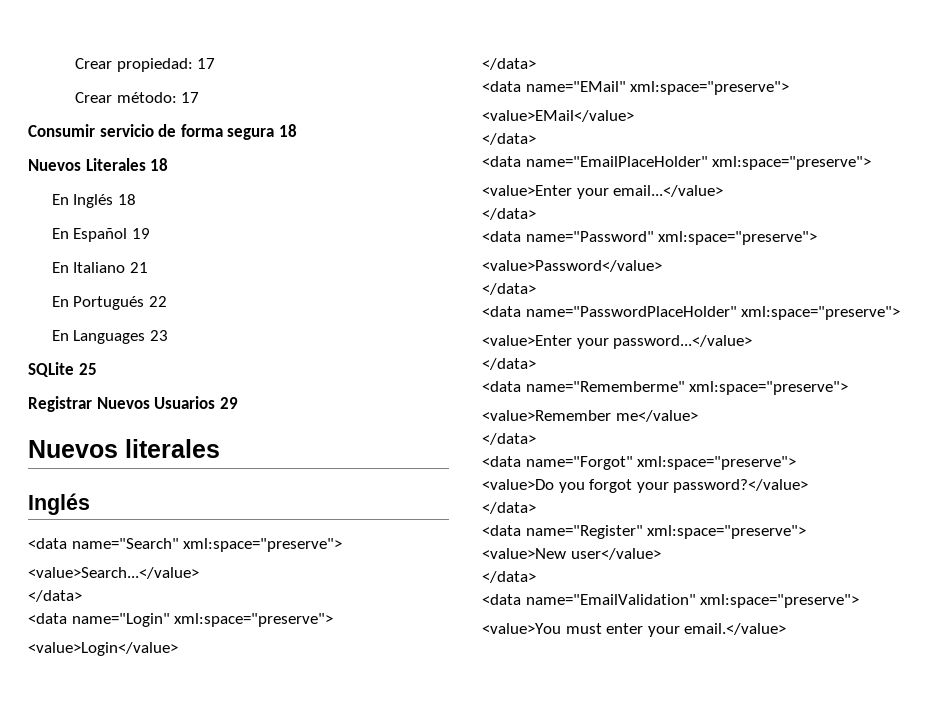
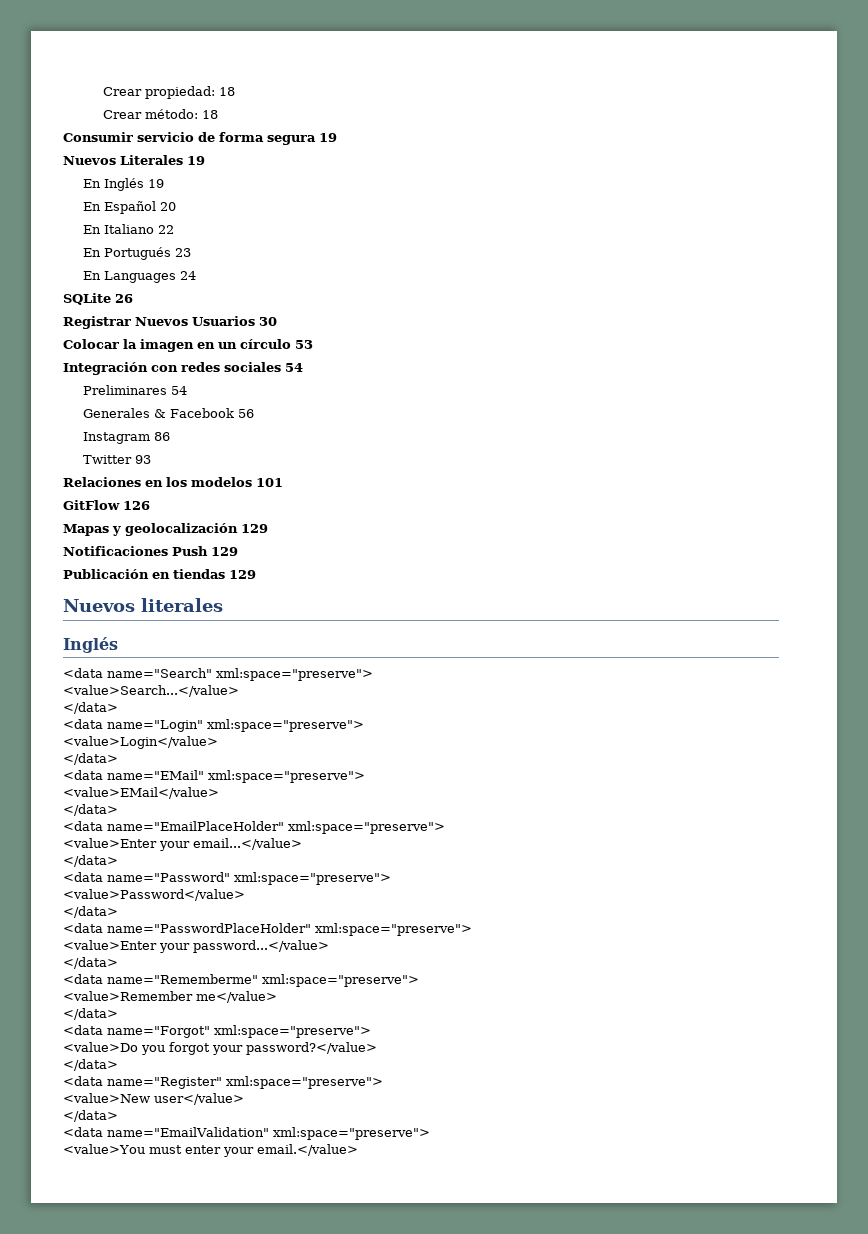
- Crear propiedad: 17
+ Crear propiedad: 18
- Crear método: 17
+ Crear método: 18
- Consumir servicio de forma segura 18
+ Consumir servicio de forma segura 19
- Nuevos Literales 18
+ Nuevos Literales 19
- En Inglés 18
+ En Inglés 19
- En Español 19
+ En Español 20
- En Italiano 21
+ En Italiano 22
- En Portugués 22
+ En Portugués 23
- En Languages 23
+ En Languages 24
- SQLite 25
+ SQLite 26
- Registrar Nuevos Usuarios 29
+ Registrar Nuevos Usuarios 30
+ Colocar la imagen en un círculo 53
+ Integración con redes sociales 54
+ Preliminares 54
+ Generales & Facebook 56
+ Instagram 86
+ Twitter 93
+ Relaciones en los modelos 101
+ GitFlow 126
+ Mapas y geolocalización 129
+ Notificaciones Push 129
+ Publicación en tiendas 129

